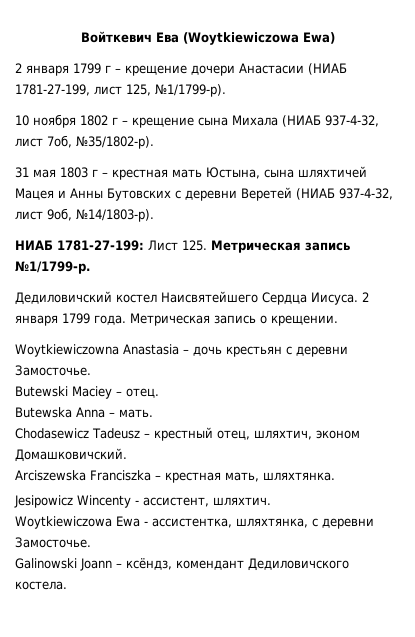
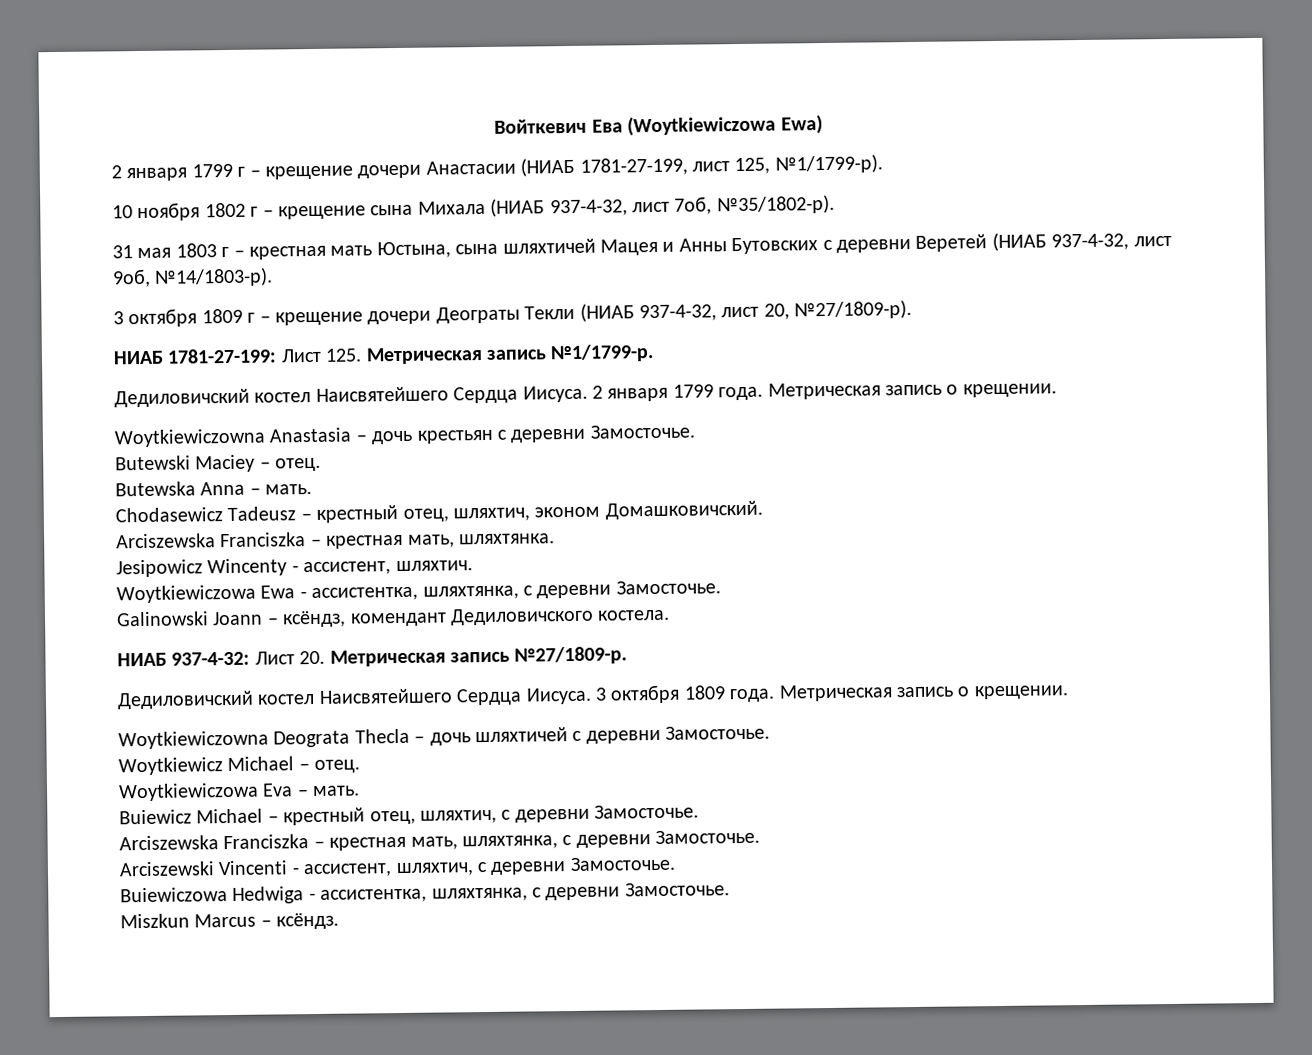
+ 3 октября 1809 г – крещение дочери Деограты Текли (НИАБ 937-4-32, лист 20, №27/1809-р).
+ НИАБ 937-4-32: Лист 20. Метрическая запись №27/1809-р.
+ Дедиловичский костел Наисвятейшего Сердца Иисуса. 3 октября 1809 года. Метрическая запись о крещении.
+ Woytkiewiczowna Deograta Thecla – дочь шляхтичей с деревни Замосточье.
+ Woytkiewicz Michael – отец.
+ Woytkiewiczowa Eva – мать.
+ Buiewicz Michael – крестный отец, шляхтич, с деревни Замосточье.
+ Arciszewska Franciszka – крестная мать, шляхтянка, с деревни Замосточье.
+ Arciszewski Vincenti - ассистент, шляхтич, с деревни Замосточье.
+ Buiewiczowa Hedwiga - ассистентка, шляхтянка, с деревни Замосточье.
+ Miszkun Marcus – ксёндз.

